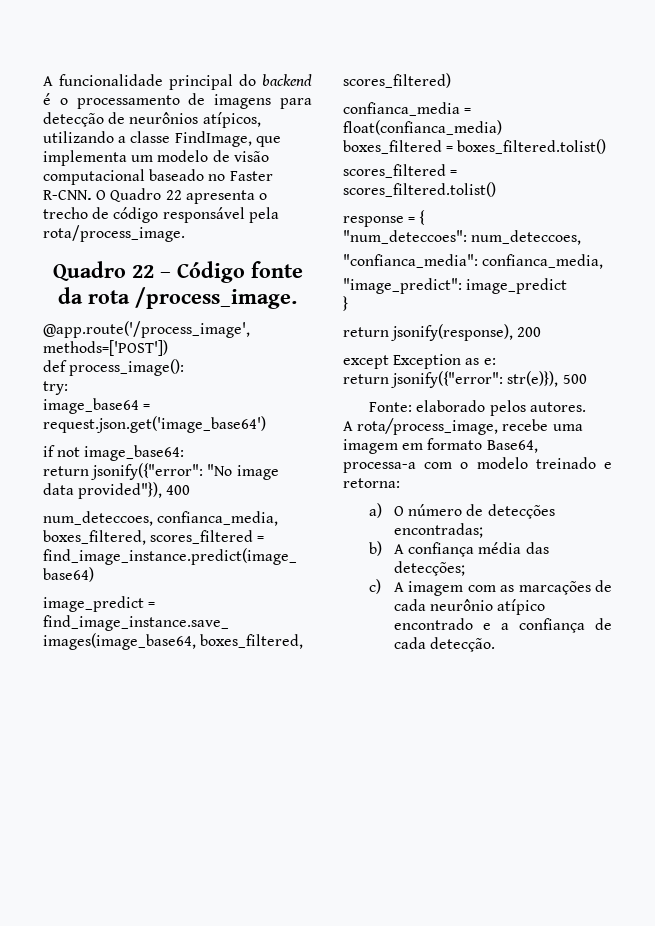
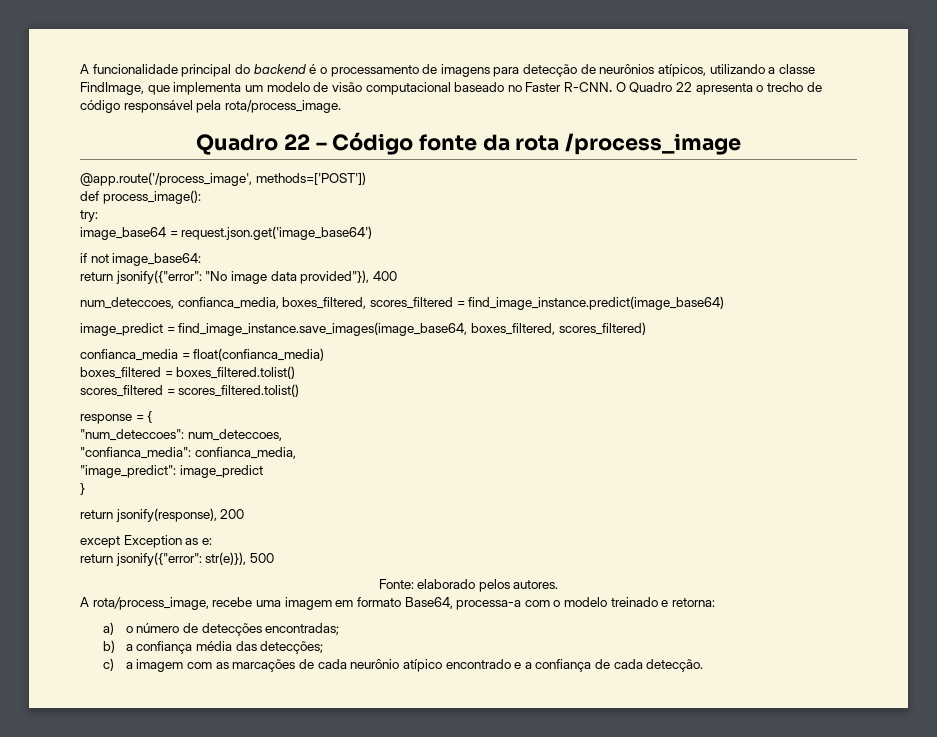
- Quadro 22 – Código fonte da rota /process_image.
+ Quadro 22 – Código fonte da rota /process_image
- a) O número de detecções encontradas;
+ a) o número de detecções encontradas;
- b) A confiança média das detecções;
+ b) a confiança média das detecções;
- c) A imagem com as marcações de cada neurônio atípico encontrado e a confiança de cada detecção.
+ c) a imagem com as marcações de cada neurônio atípico encontrado e a confiança de cada detecção.

